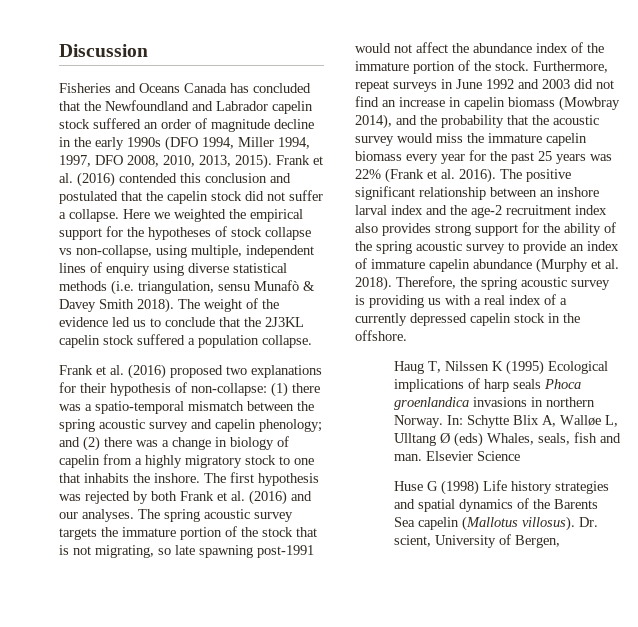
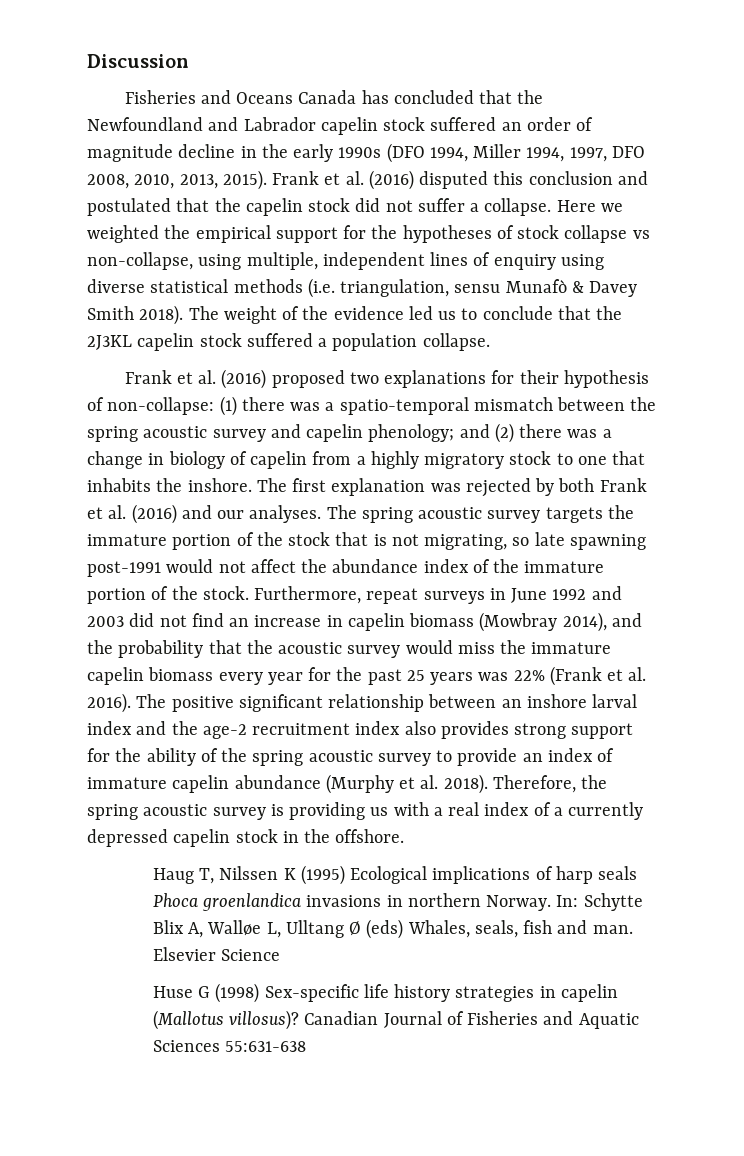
- Frank et al. (2016) contended this conclusion and postulated that the capelin stock did not suffer a collapse.
+ Frank et al. (2016) disputed this conclusion and postulated that the capelin stock did not suffer a collapse.
- The first hypothesis was rejected by both Frank et al. (2016) and our analyses.
+ The first explanation was rejected by both Frank et al. (2016) and our analyses.
- Huse G (1998) Life history strategies and spatial dynamics of the Barents Sea capelin (Mallotus villosus). Dr. scient, University of Bergen,
+ Huse G (1998) Sex-specific life history strategies in capelin (Mallotus villosus)? Canadian Journal of Fisheries and Aquatic Sciences 55:631-638

